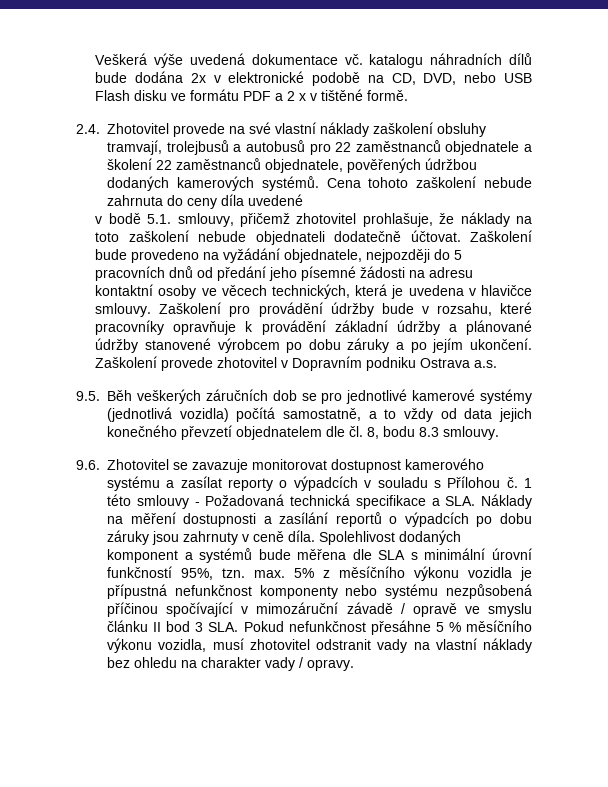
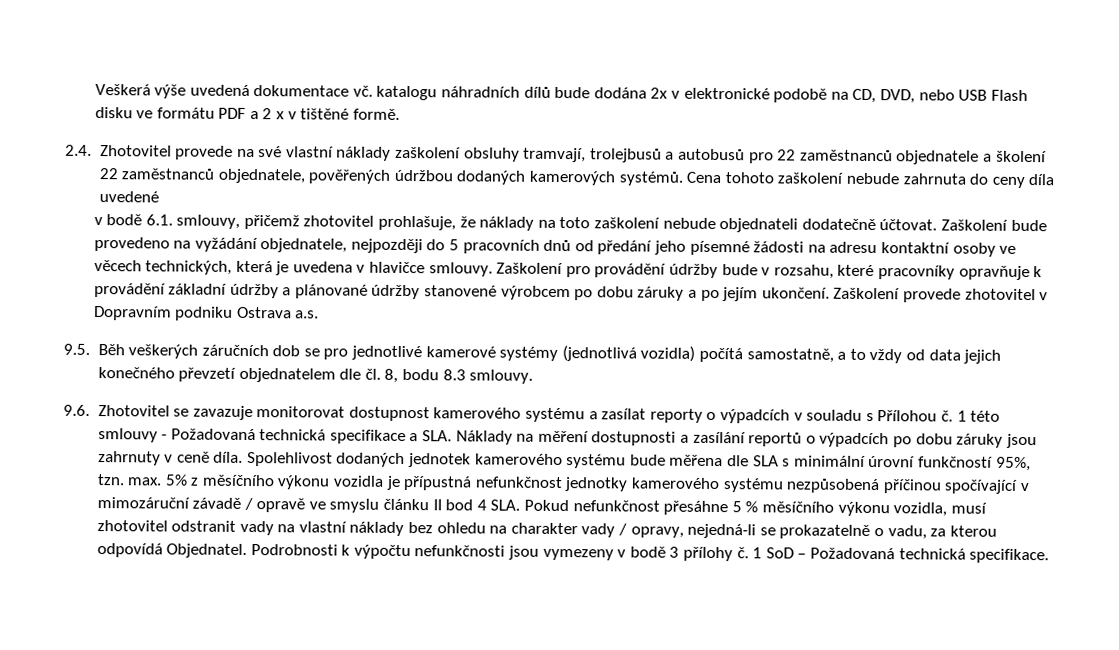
- v bodě 5.1. smlouvy, přičemž zhotovitel prohlašuje, že náklady na toto zaškolení nebude objednateli dodatečně účtovat.
+ v bodě 6.1. smlouvy, přičemž zhotovitel prohlašuje, že náklady na toto zaškolení nebude objednateli dodatečně účtovat.
- Spolehlivost dodaných komponent a systémů bude měřena dle SLA s minimální úrovní funkčností 95%, tzn. max. 5% z měsíčního výkonu vozidla je přípustná nefunkčnost komponenty nebo systému nezpůsobená příčinou spočívající v mimozáruční závadě / opravě ve smyslu článku II bod 3 SLA. Pokud nefunkčnost přesáhne 5 % měsíčního výkonu vozidla, musí zhotovitel odstranit vady na vlastní náklady bez ohledu na charakter vady / opravy.
+ Spolehlivost dodaných jednotek kamerového systému bude měřena dle SLA s minimální úrovní funkčností 95%, tzn. max. 5% z měsíčního výkonu vozidla je přípustná nefunkčnost jednotky kamerového systému nezpůsobená příčinou spočívající v mimozáruční závadě / opravě ve smyslu článku II bod 4 SLA. Pokud nefunkčnost přesáhne 5 % měsíčního výkonu vozidla, musí zhotovitel odstranit vady na vlastní náklady bez ohledu na charakter vady / opravy, nejedná-li se prokazatelně o vadu, za kterou odpovídá Objednatel. Podrobnosti k výpočtu nefunkčnosti jsou vymezeny v bodě 3 přílohy č. 1 SoD – Požadovaná technická specifikace.

